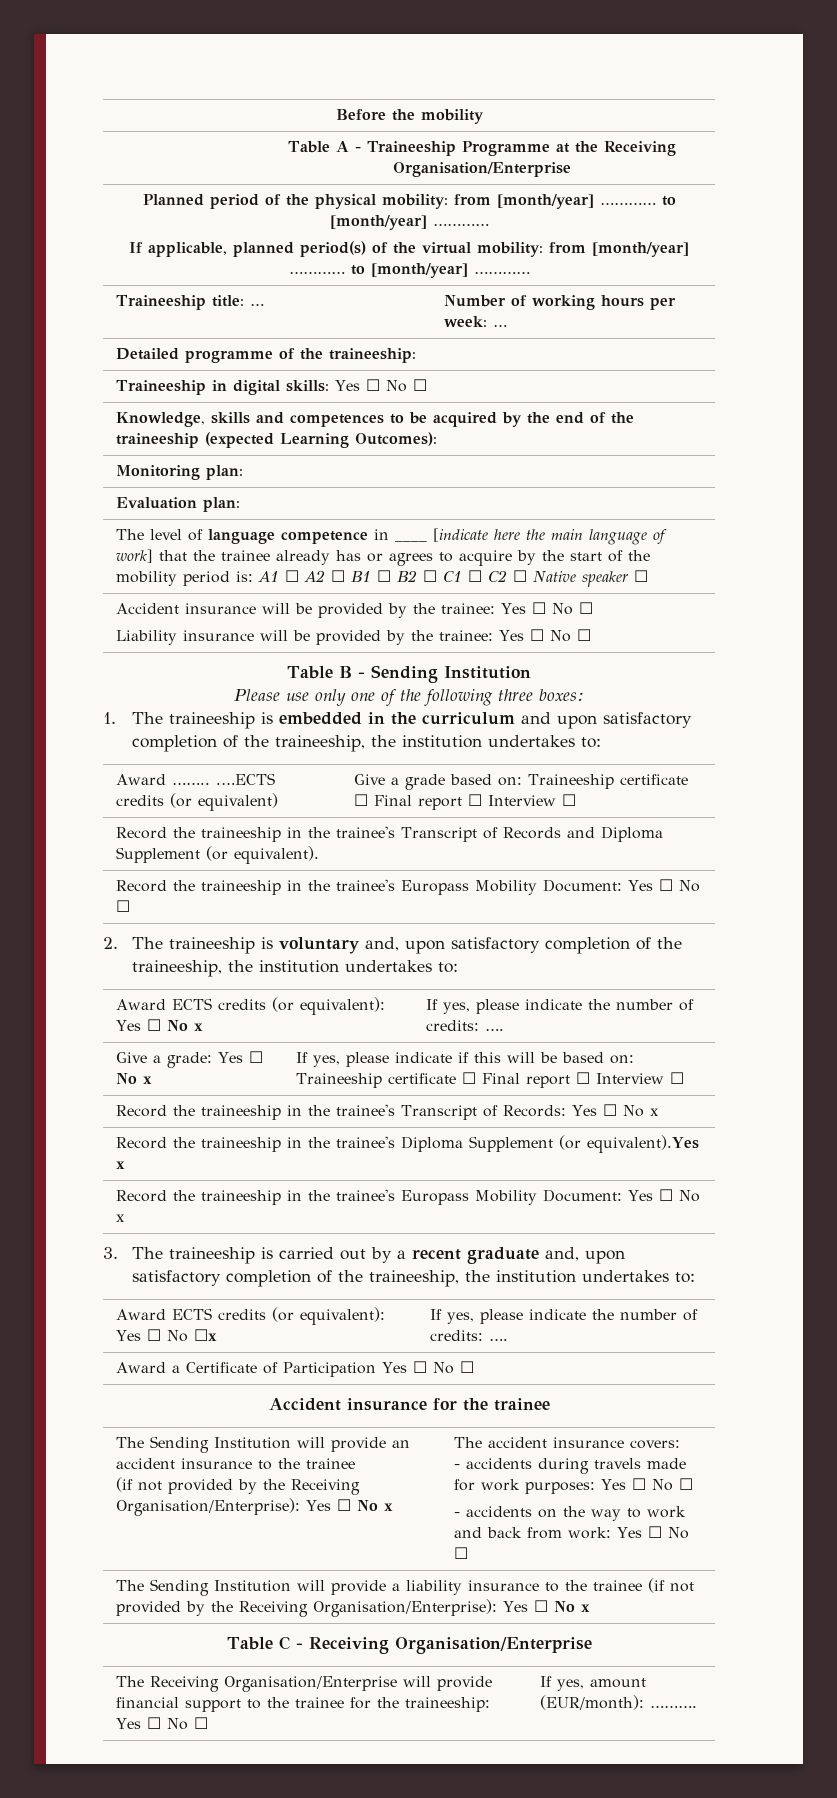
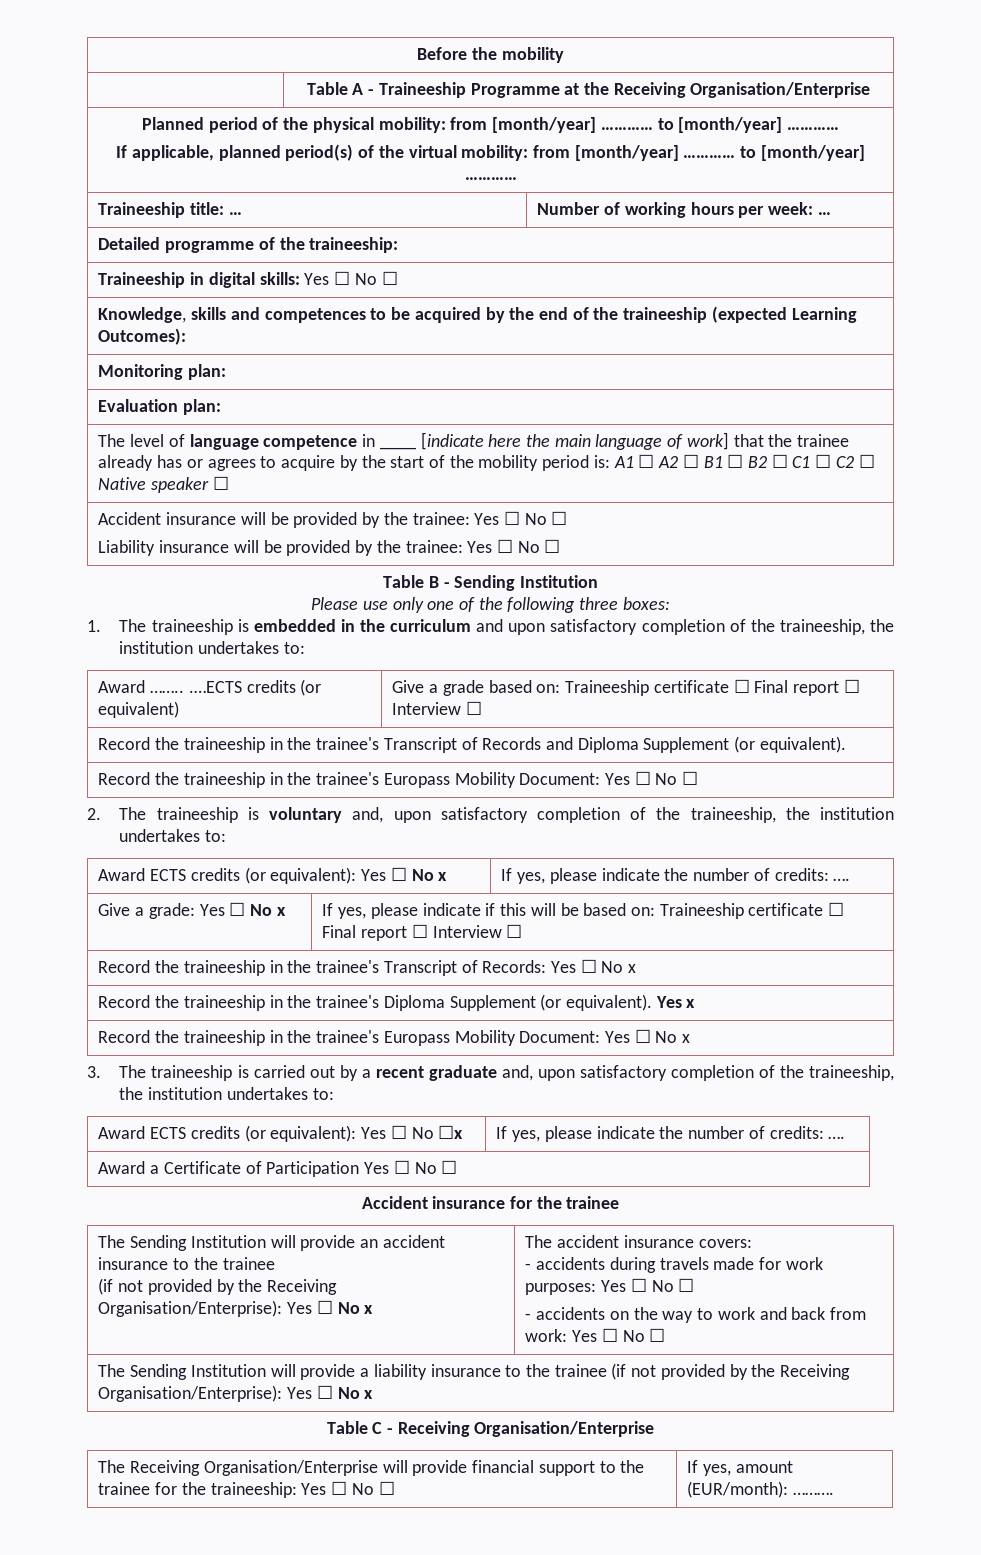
- Record the traineeship in the trainee's Diploma Supplement (or equivalent).Yes x
+ Record the traineeship in the trainee's Diploma Supplement (or equivalent). Yes x

